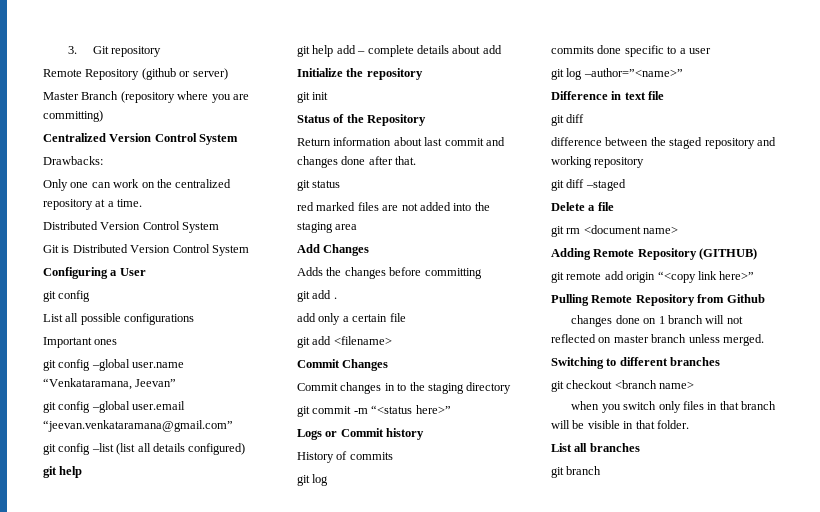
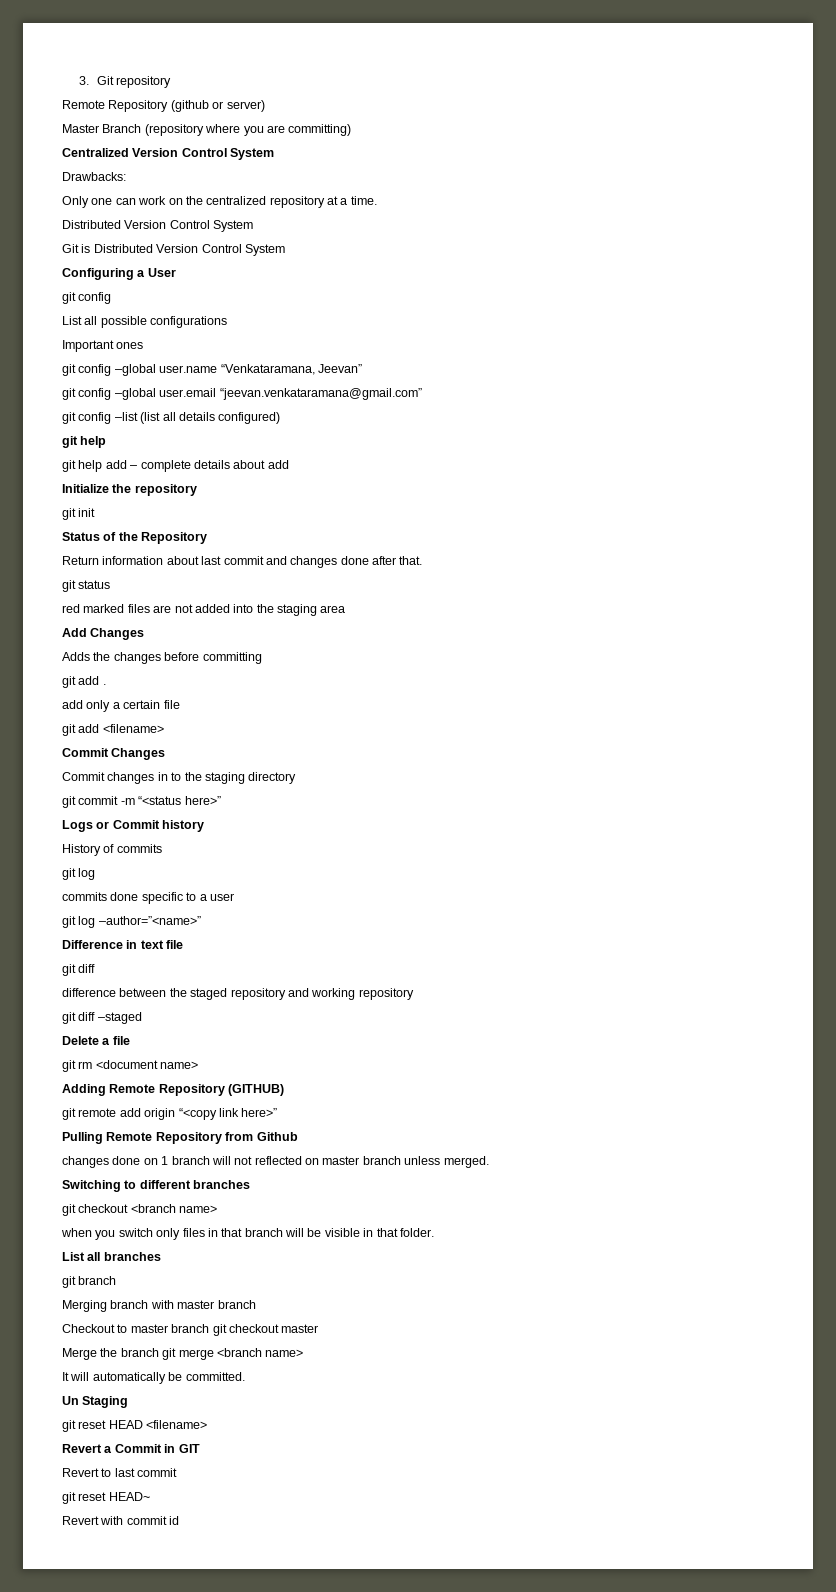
+ Merging branch with master branch
+ Checkout to master branch git checkout master
+ Merge the branch git merge <branch name>
+ It will automatically be committed.
+ Un Staging
+ git reset HEAD <filename>
+ Revert a Commit in GIT
+ Revert to last commit
+ git reset HEAD~
+ Revert with commit id

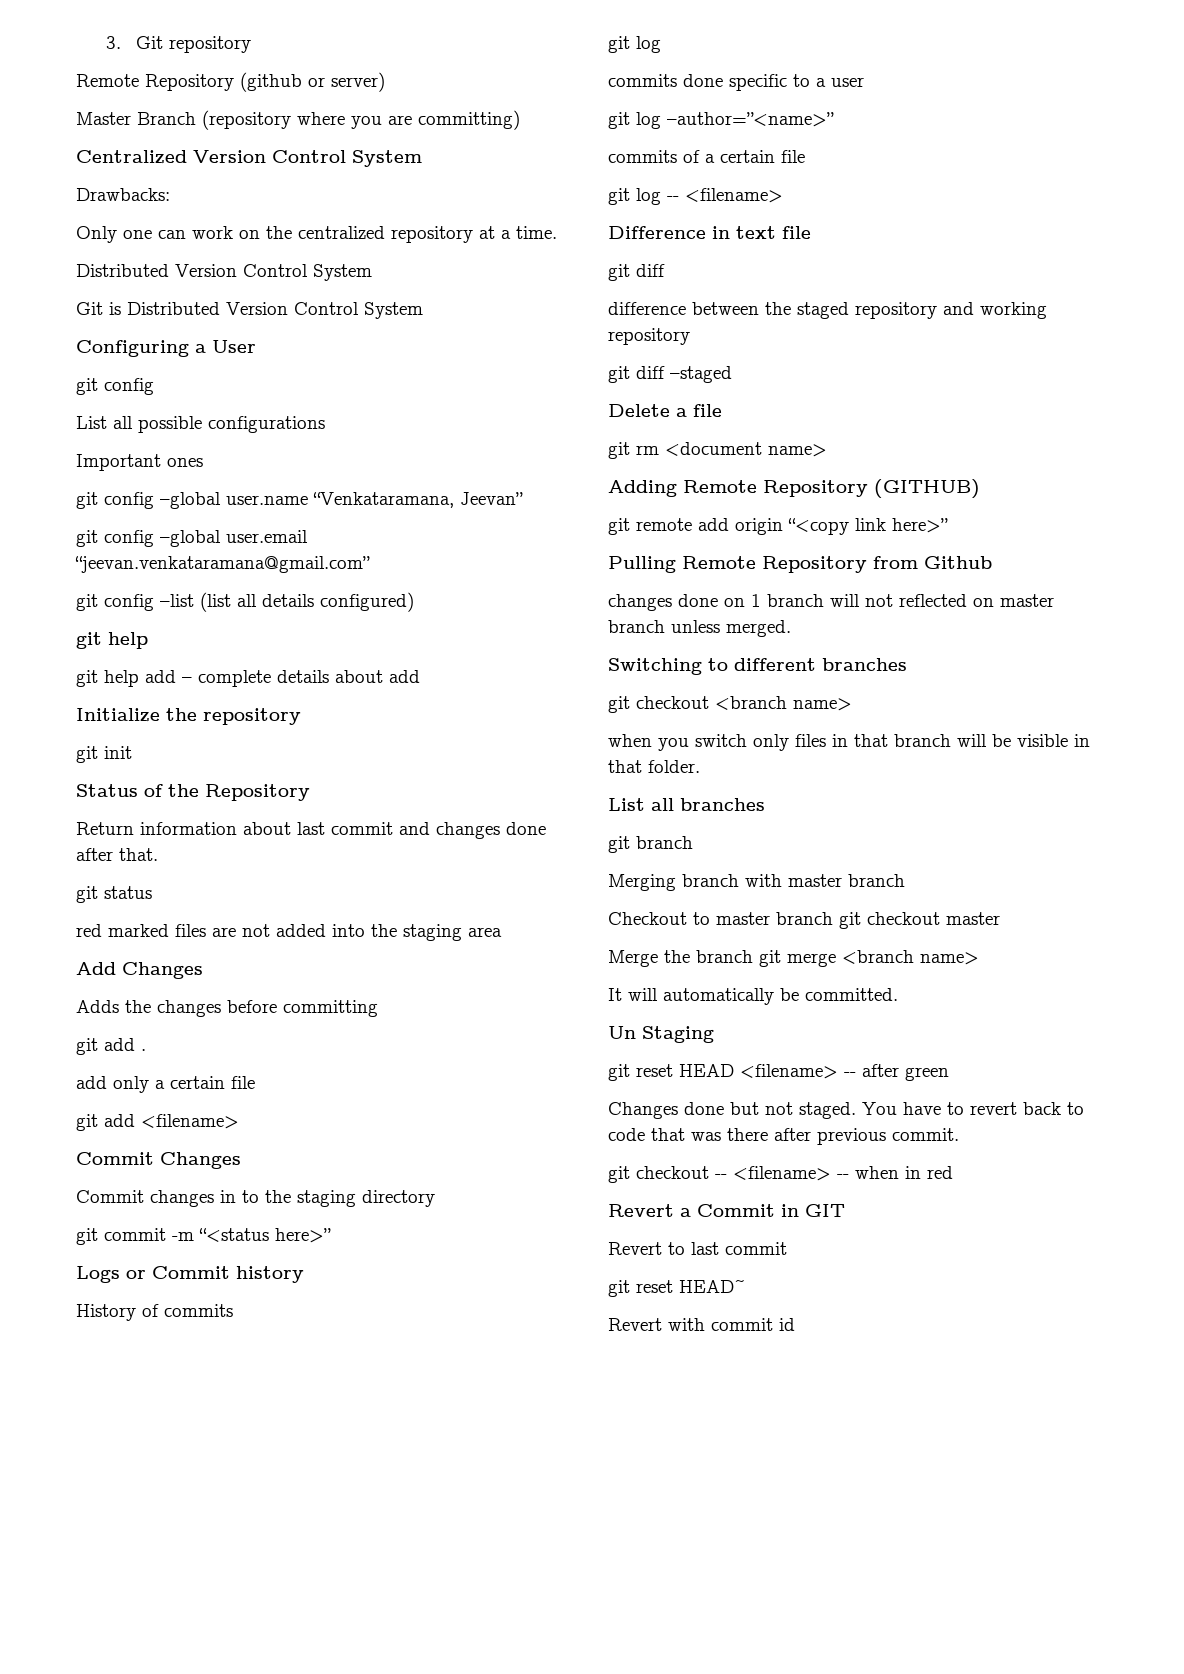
+ commits of a certain file
+ git log -- <filename>
- git reset HEAD <filename>
+ git reset HEAD <filename> -- after green
+ Changes done but not staged. You have to revert back to code that was there after previous commit.
+ git checkout -- <filename> -- when in red

